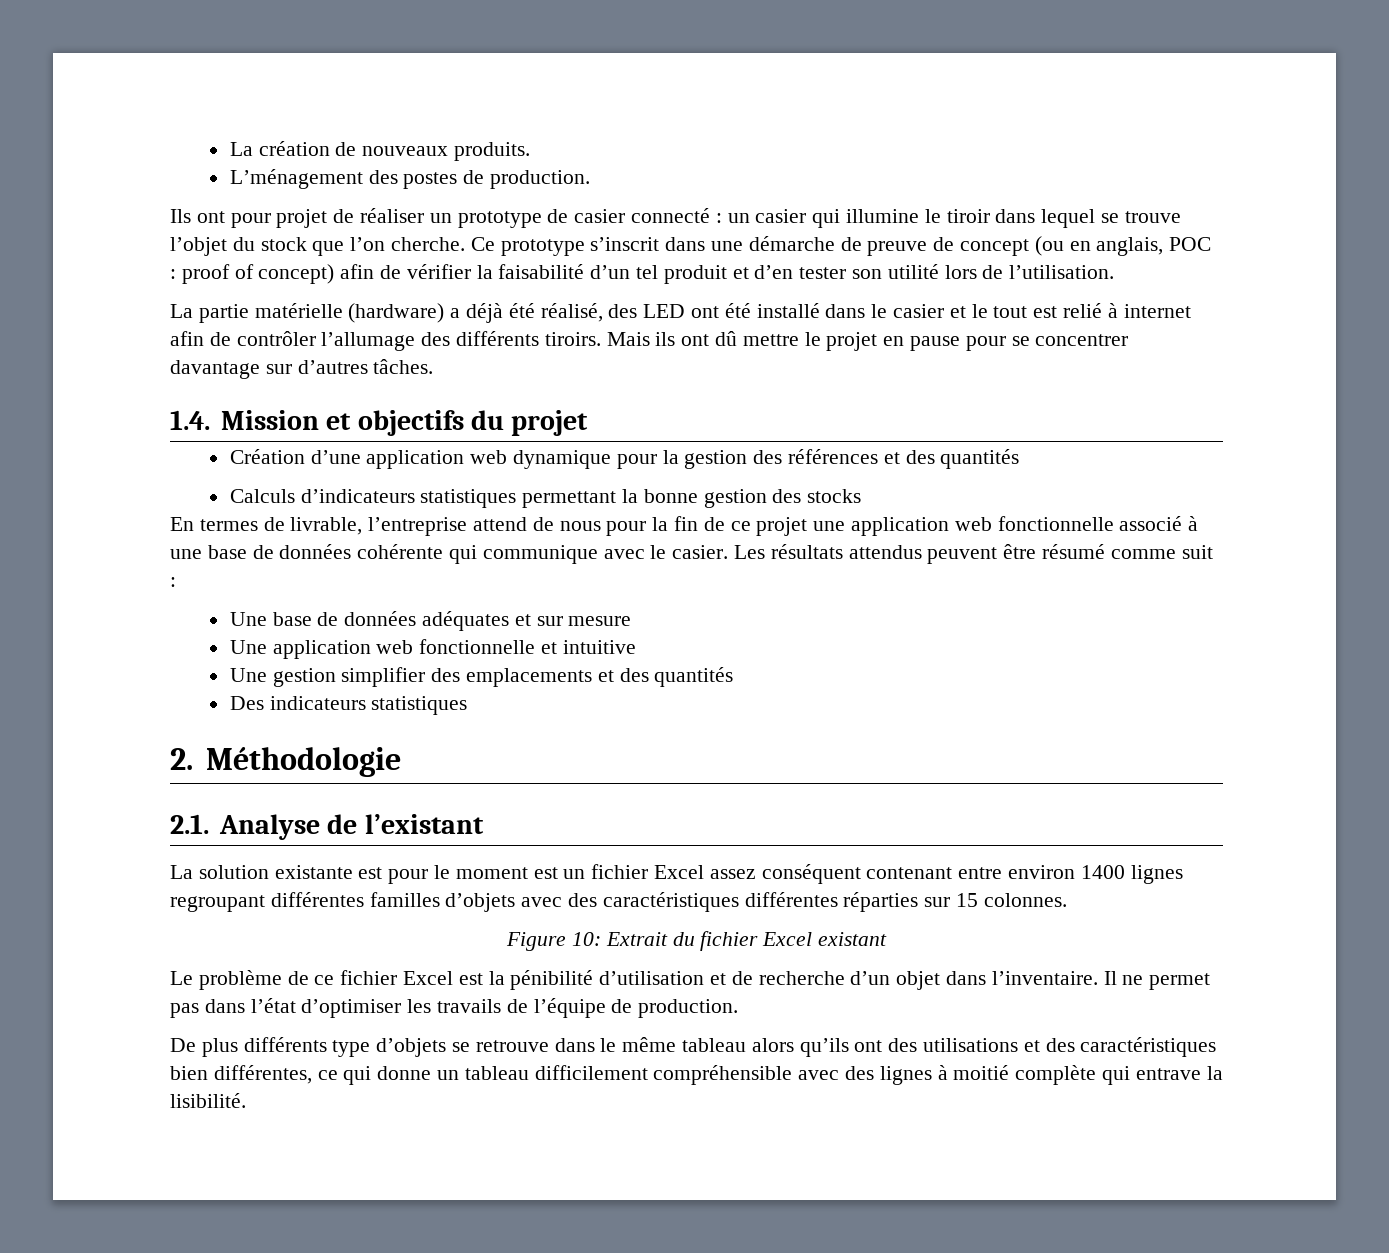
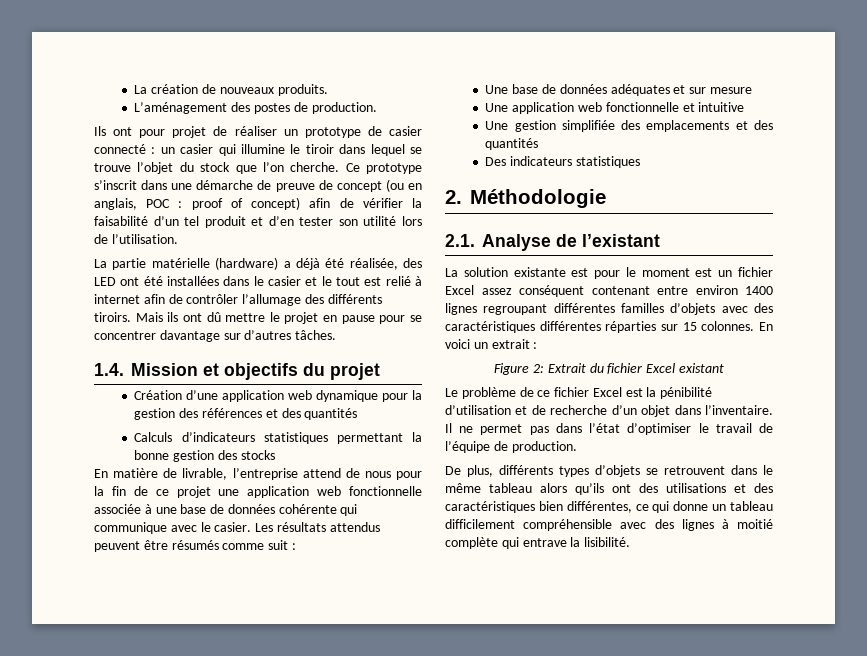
- L’ménagement des postes de production.
+ L’aménagement des postes de production.
- La partie matérielle (hardware) a déjà été réalisé, des LED ont été installé dans le casier et le tout est relié à internet afin de contrôler l’allumage des différents tiroirs.
+ La partie matérielle (hardware) a déjà été réalisée, des LED ont été installées dans le casier et le tout est relié à internet afin de contrôler l’allumage des différents tiroirs.
- En termes de livrable, l’entreprise attend de nous pour la fin de ce projet une application web fonctionnelle associé à une base de données cohérente qui communique avec le casier.
+ En matière de livrable, l’entreprise attend de nous pour la fin de ce projet une application web fonctionnelle associée à une base de données cohérente qui communique avec le casier.
- Les résultats attendus peuvent être résumé comme suit :
+ Les résultats attendus peuvent être résumés comme suit :
- Une gestion simplifier des emplacements et des quantités
+ Une gestion simplifiée des emplacements et des quantités
+ En voici un extrait :
- Figure 10: Extrait du fichier Excel existant
+ Figure 2: Extrait du fichier Excel existant
- Il ne permet pas dans l’état d’optimiser les travails de l’équipe de production.
+ Il ne permet pas dans l’état d’optimiser le travail de l’équipe de production.
- De plus différents type d’objets se retrouve dans le même tableau alors qu’ils ont des utilisations et des caractéristiques bien différentes, ce qui donne un tableau difficilement compréhensible avec des lignes à moitié complète qui entrave la lisibilité.
+ De plus, différents types d’objets se retrouvent dans le même tableau alors qu’ils ont des utilisations et des caractéristiques bien différentes, ce qui donne un tableau difficilement compréhensible avec des lignes à moitié complète qui entrave la lisibilité.

